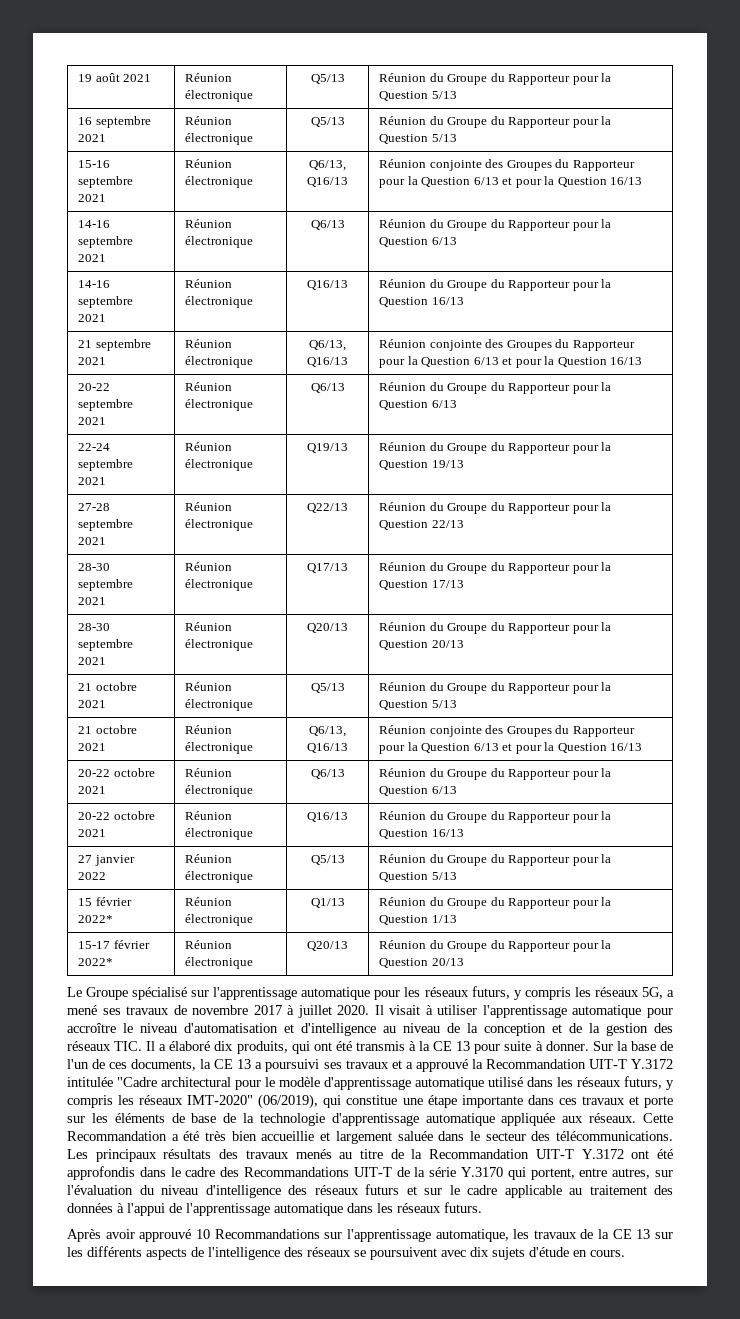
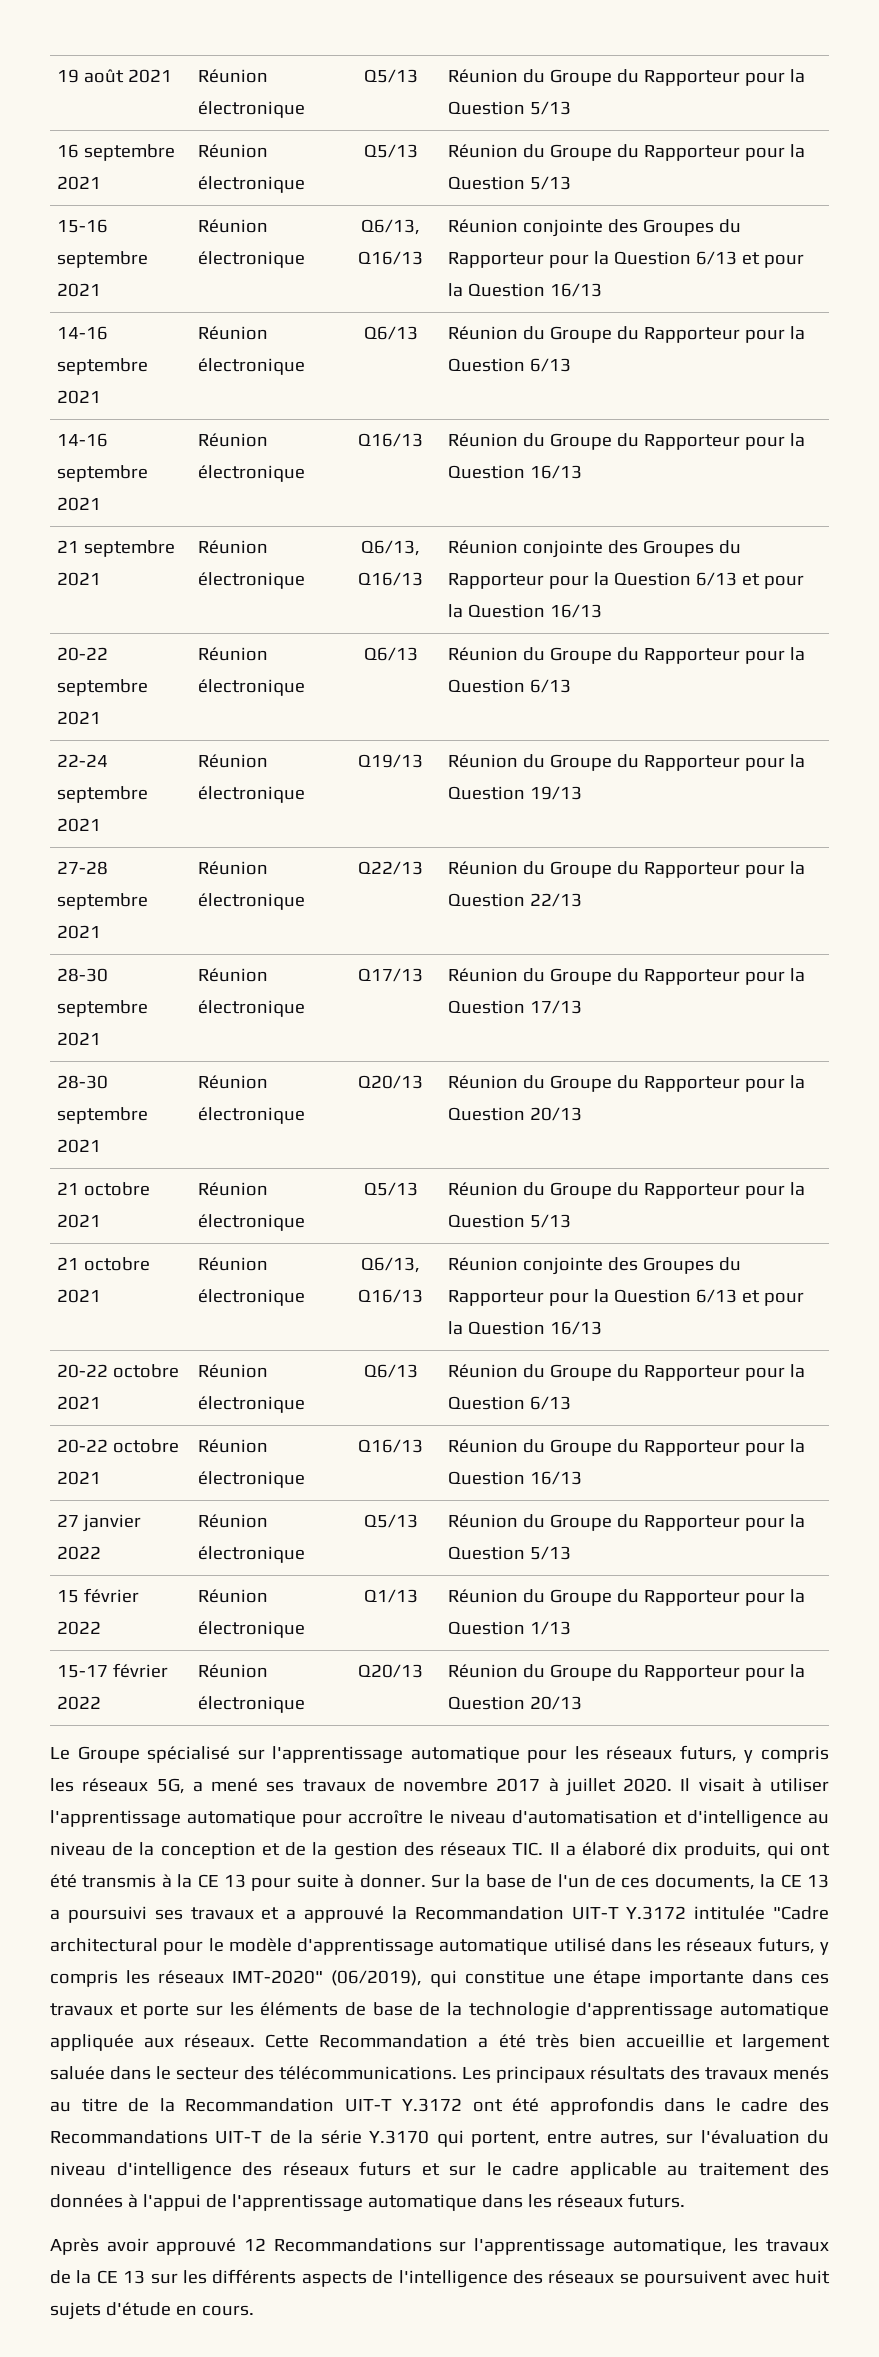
- 15 février 2022* | Réunion électronique | Q1/13 | Réunion du Groupe du Rapporteur pour la Question 1/13
+ 15 février 2022 | Réunion électronique | Q1/13 | Réunion du Groupe du Rapporteur pour la Question 1/13
- 15-17 février 2022* | Réunion électronique | Q20/13 | Réunion du Groupe du Rapporteur pour la Question 20/13
+ 15-17 février 2022 | Réunion électronique | Q20/13 | Réunion du Groupe du Rapporteur pour la Question 20/13
- Après avoir approuvé 10 Recommandations sur l'apprentissage automatique, les travaux de la CE 13 sur les différents aspects de l'intelligence des réseaux se poursuivent avec dix sujets d'étude en cours.
+ Après avoir approuvé 12 Recommandations sur l'apprentissage automatique, les travaux de la CE 13 sur les différents aspects de l'intelligence des réseaux se poursuivent avec huit sujets d'étude en cours.

